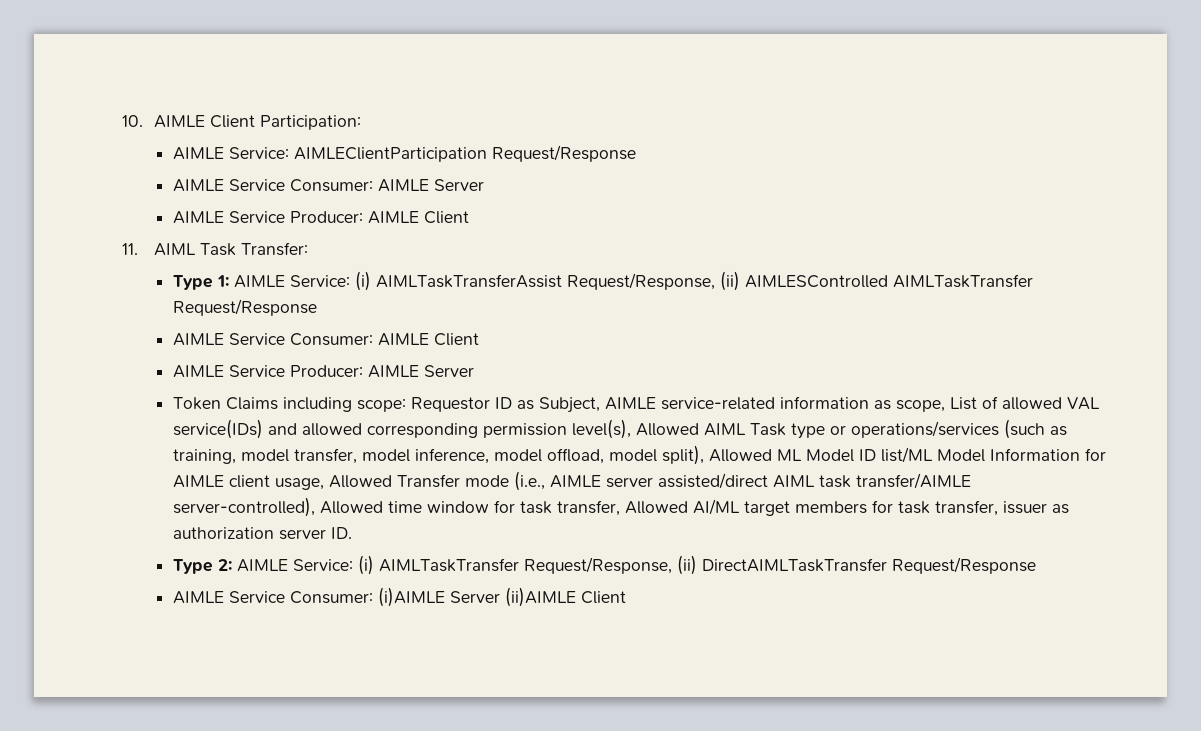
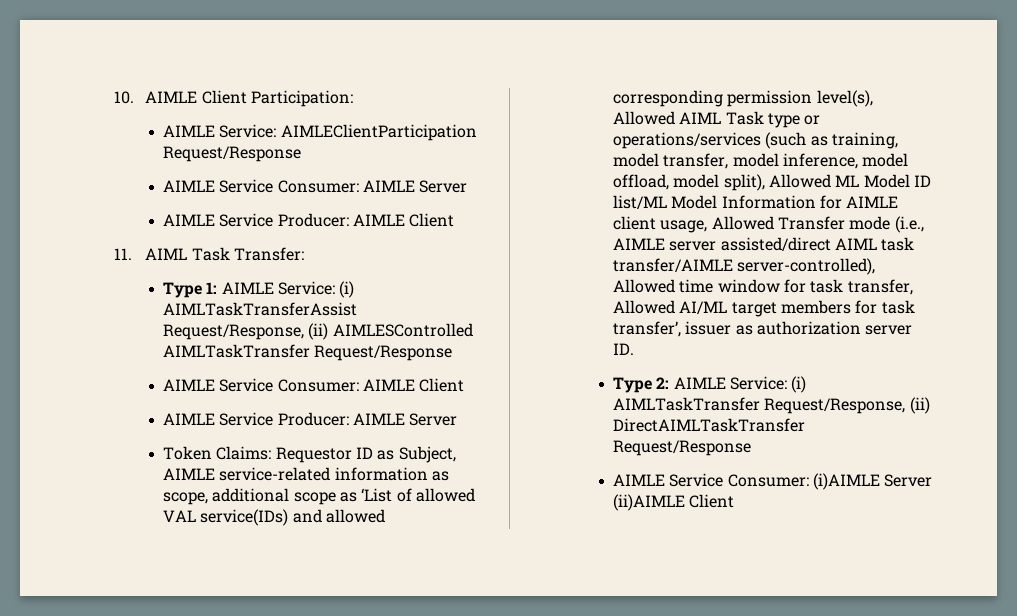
- Token Claims including scope:
+ Token Claims:
- Requestor ID as Subject, AIMLE service-related information as scope, List of allowed VAL service(IDs) and allowed corresponding permission level(s), Allowed AIML Task type or operations/services (such as training, model transfer, model inference, model offload, model split), Allowed ML Model ID list/ML Model Information for AIMLE client usage, Allowed Transfer mode (i.e., AIMLE server assisted/direct AIML task transfer/AIMLE server-controlled), Allowed time window for task transfer, Allowed AI/ML target members for task transfer, issuer as authorization server ID.
+ Requestor ID as Subject, AIMLE service-related information as scope, additional scope as ‘List of allowed VAL service(IDs) and allowed corresponding permission level(s), Allowed AIML Task type or operations/services (such as training, model transfer, model inference, model offload, model split), Allowed ML Model ID list/ML Model Information for AIMLE client usage, Allowed Transfer mode (i.e., AIMLE server assisted/direct AIML task transfer/AIMLE server-controlled), Allowed time window for task transfer, Allowed AI/ML target members for task transfer’, issuer as authorization server ID.

